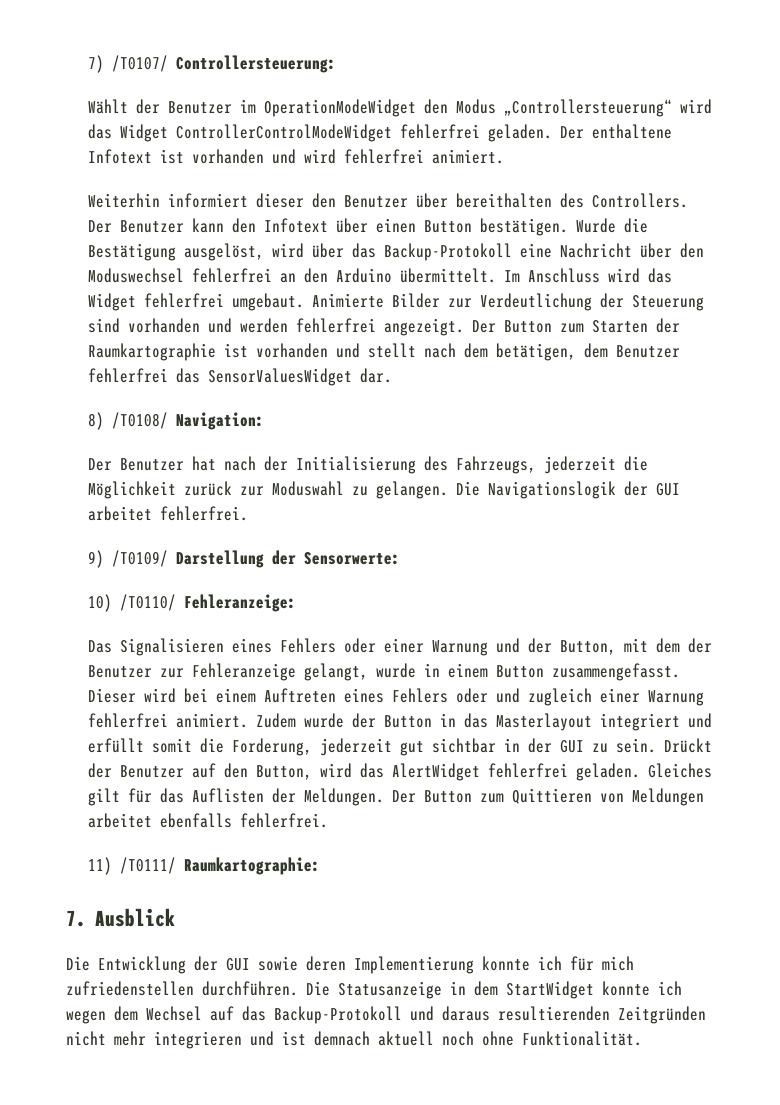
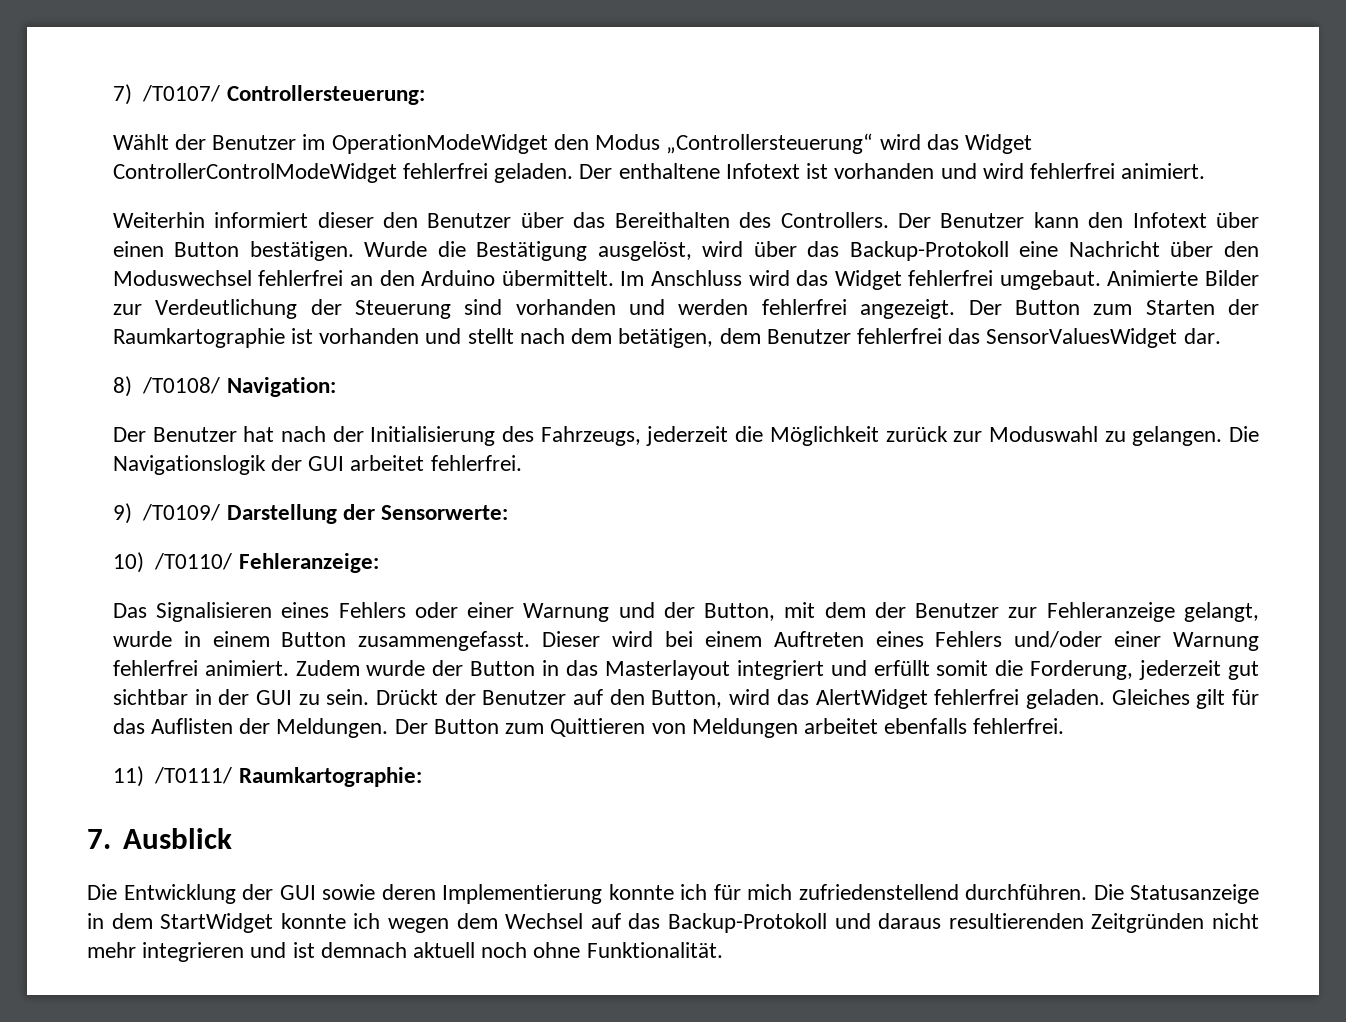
- Weiterhin informiert dieser den Benutzer über bereithalten des Controllers.
+ Weiterhin informiert dieser den Benutzer über das Bereithalten des Controllers.
- Dieser wird bei einem Auftreten eines Fehlers oder und zugleich einer Warnung fehlerfrei animiert.
+ Dieser wird bei einem Auftreten eines Fehlers und/oder einer Warnung fehlerfrei animiert.
- Die Entwicklung der GUI sowie deren Implementierung konnte ich für mich zufriedenstellen durchführen.
+ Die Entwicklung der GUI sowie deren Implementierung konnte ich für mich zufriedenstellend durchführen.

